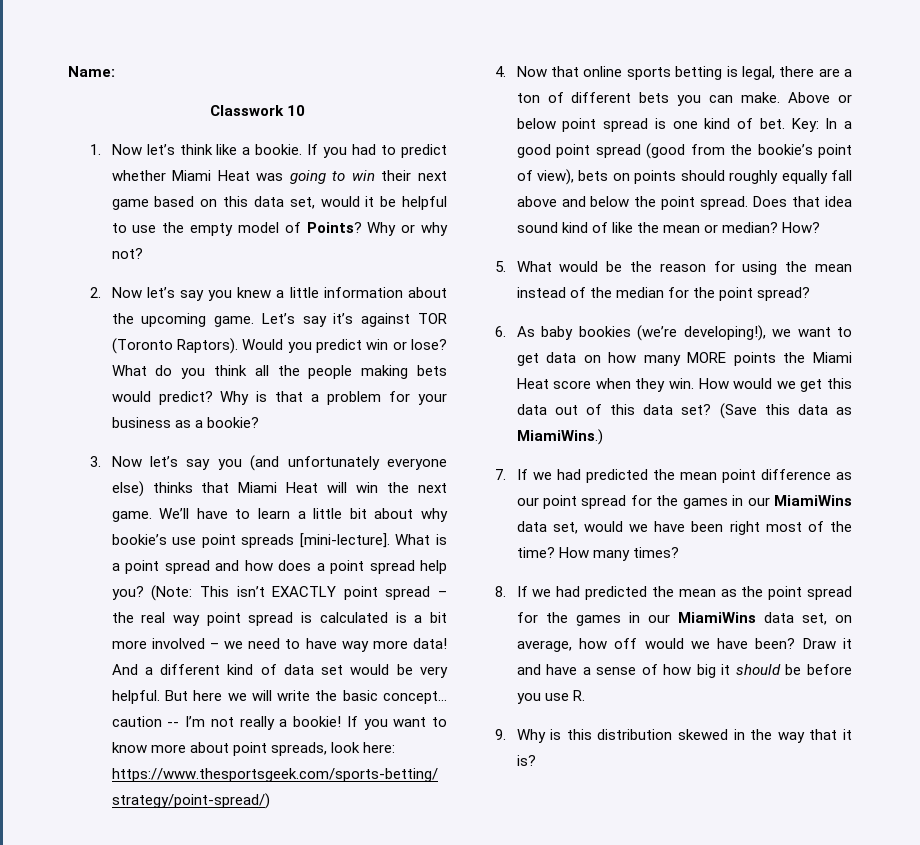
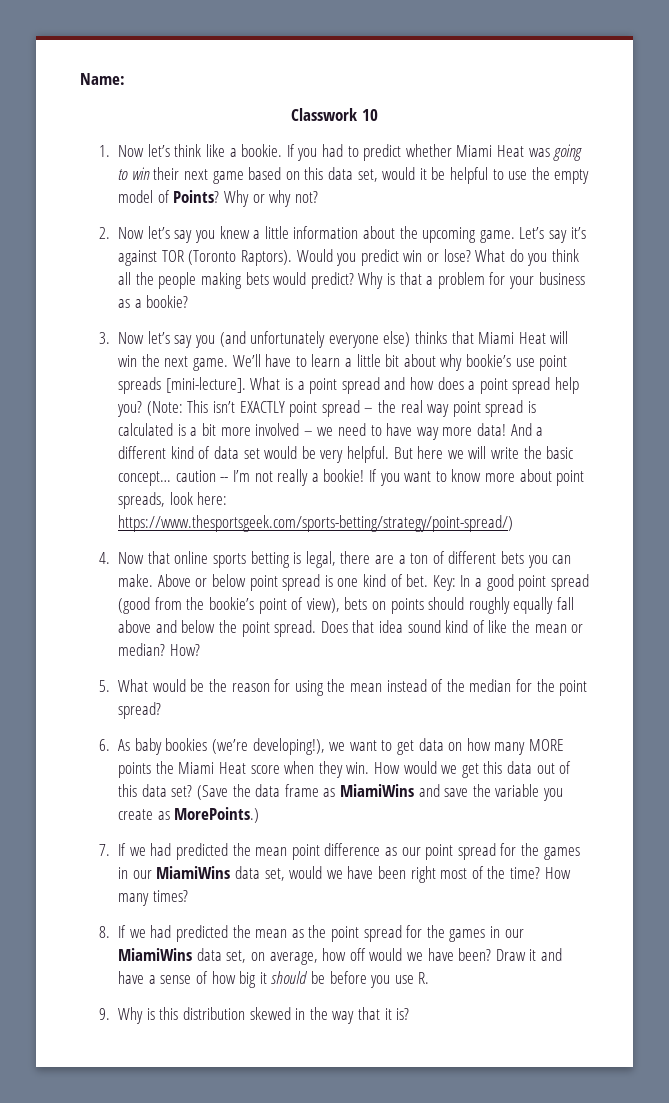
- (Save this data as MiamiWins.)
+ (Save the data frame as MiamiWins and save the variable you create as MorePoints.)

